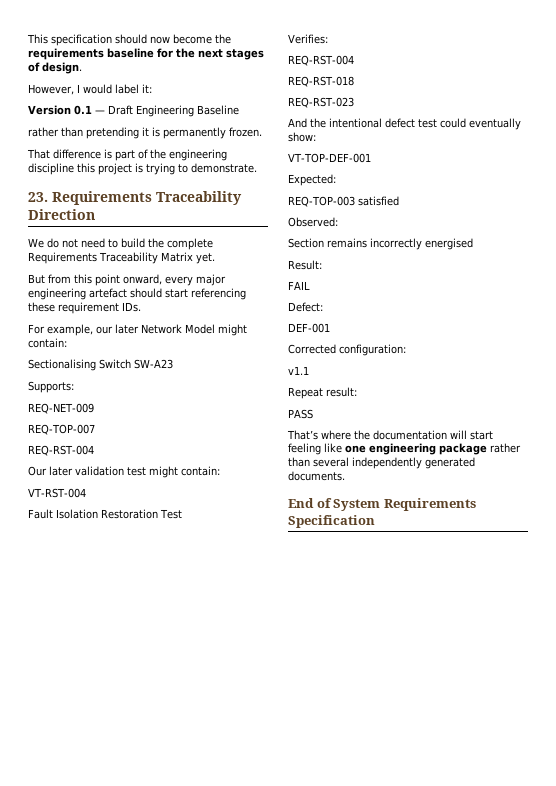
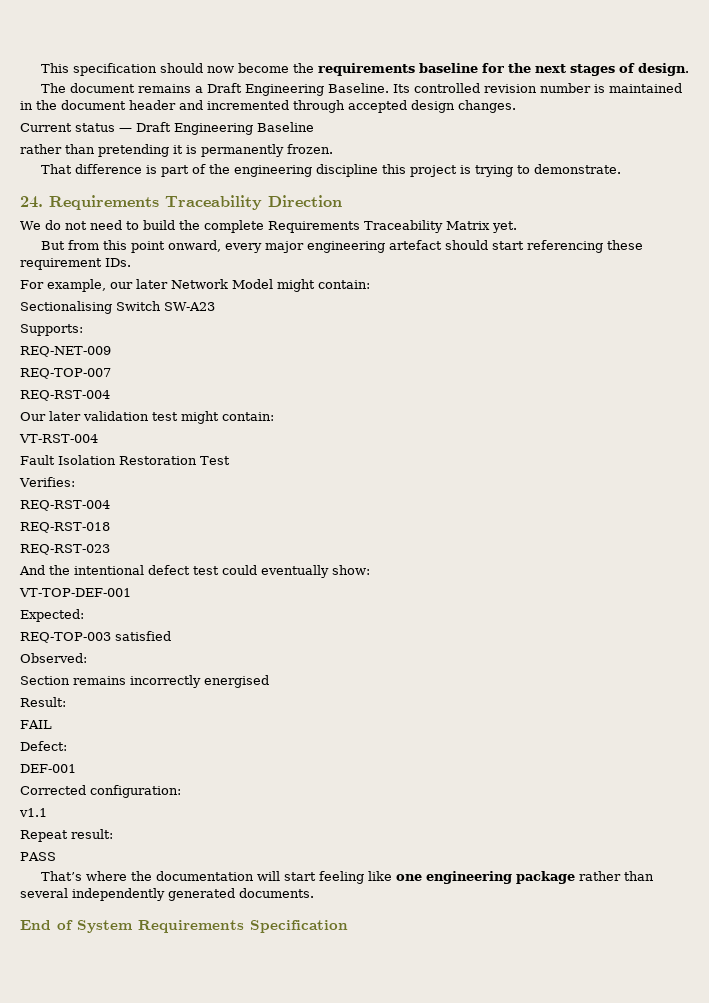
- However, I would label it:
- Version 0.1 — Draft Engineering Baseline
+ The document remains a Draft Engineering Baseline. Its controlled revision number is maintained in the document header and incremented through accepted design changes.
+ Current status — Draft Engineering Baseline
- 23. Requirements Traceability Direction
+ 24. Requirements Traceability Direction

